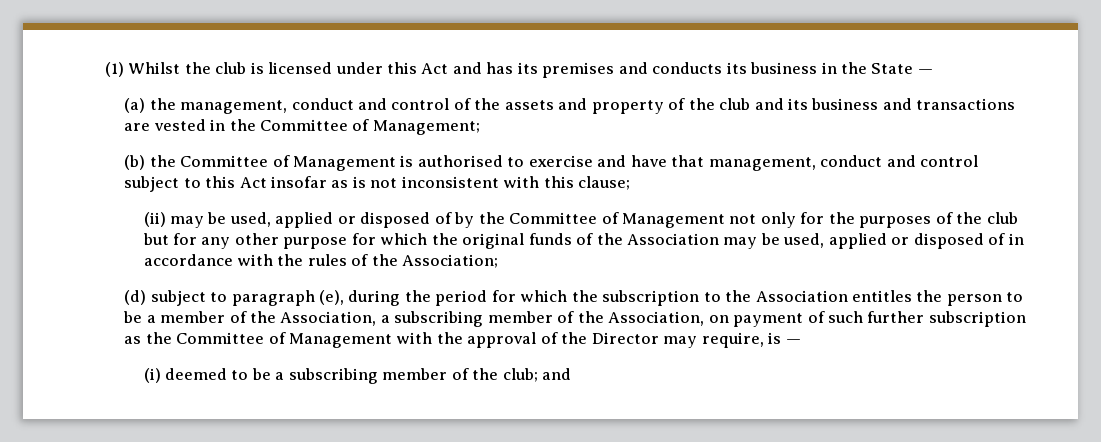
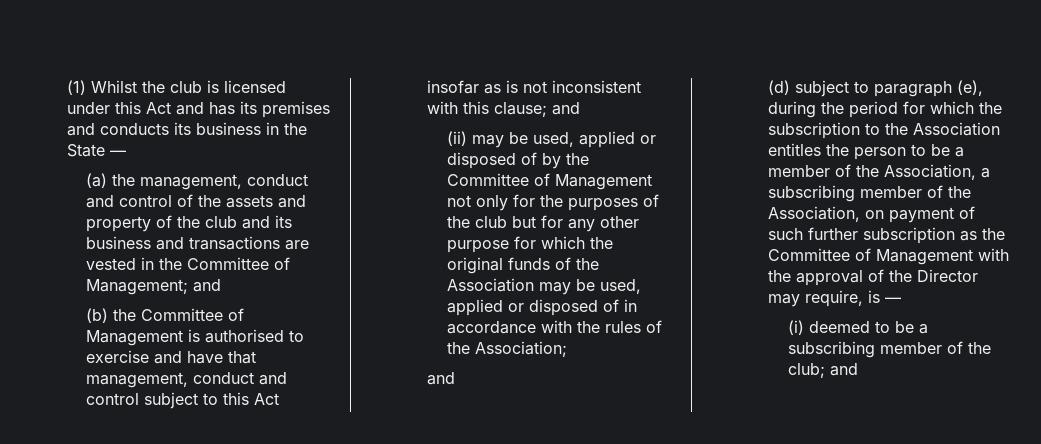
- (a) the management, conduct and control of the assets and property of the club and its business and transactions are vested in the Committee of Management;
+ (a) the management, conduct and control of the assets and property of the club and its business and transactions are vested in the Committee of Management; and
- (b) the Committee of Management is authorised to exercise and have that management, conduct and control subject to this Act insofar as is not inconsistent with this clause;
+ (b) the Committee of Management is authorised to exercise and have that management, conduct and control subject to this Act insofar as is not inconsistent with this clause; and
  (ii) may be used, applied or disposed of by the Committee of Management not only for the purposes of the club but for any other purpose for which the original funds of the Association may be used, applied or disposed of in accordance with the rules of the Association;
+ and

